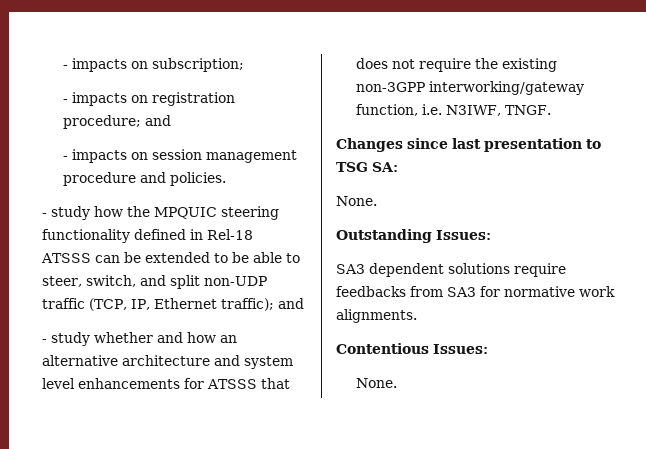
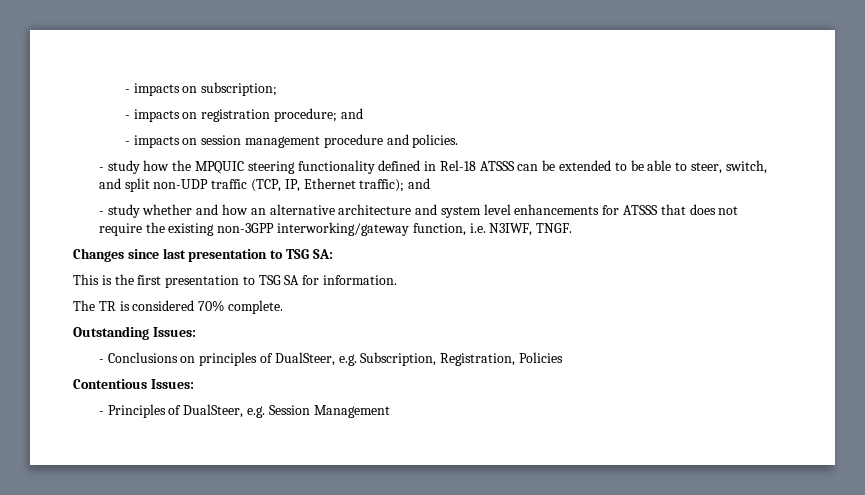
  Changes since last presentation to TSG SA:
- None.
+ This is the first presentation to TSG SA for information.
+ The TR is considered 70% complete.
  Outstanding Issues:
- SA3 dependent solutions require feedbacks from SA3 for normative work alignments.
+ - Conclusions on principles of DualSteer, e.g. Subscription, Registration, Policies
  Contentious Issues:
- None.
+ - Principles of DualSteer, e.g. Session Management

